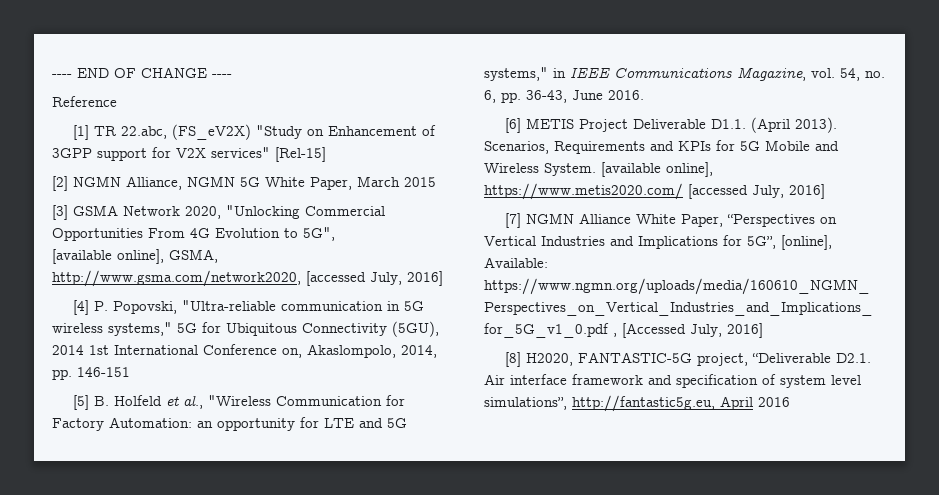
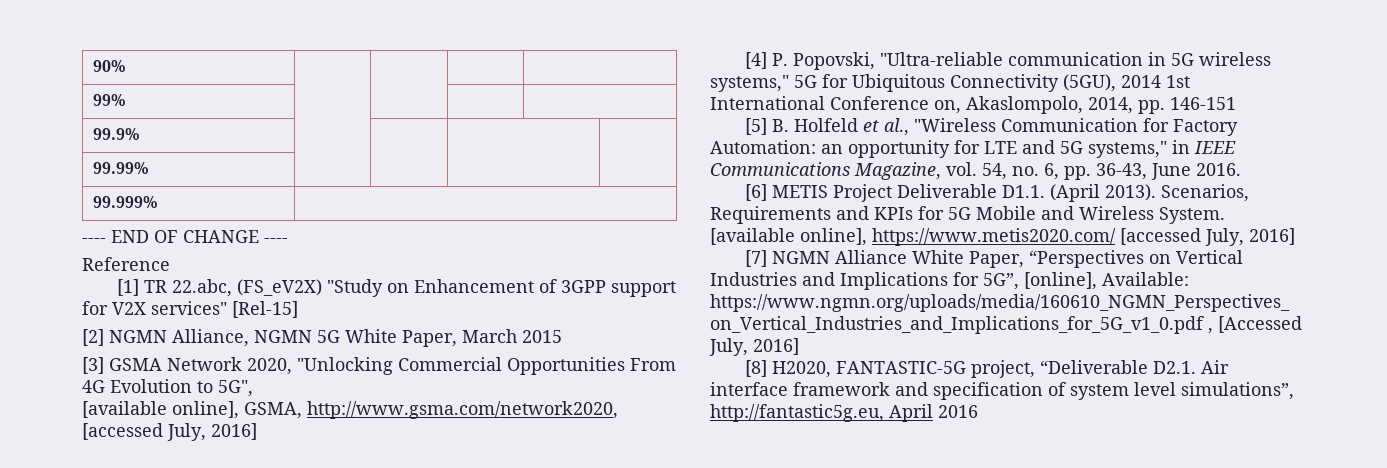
+ 90% | | | |
+ 99% | | | |
+ 99.9% | | | |
+ 99.99% | | | |
+ 99.999% |

